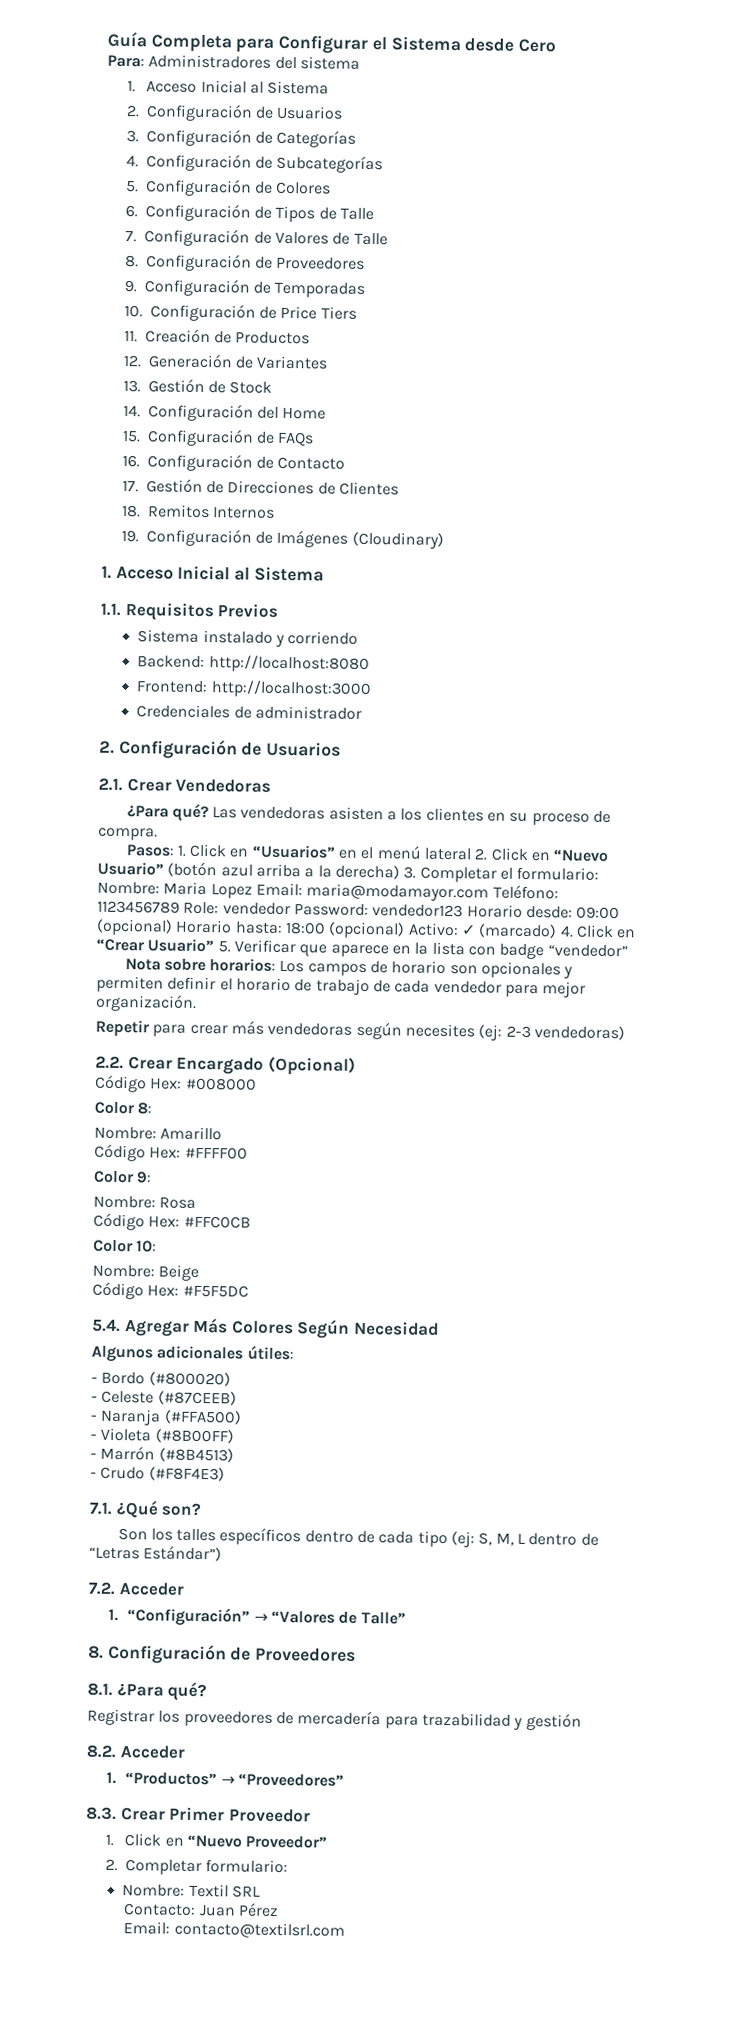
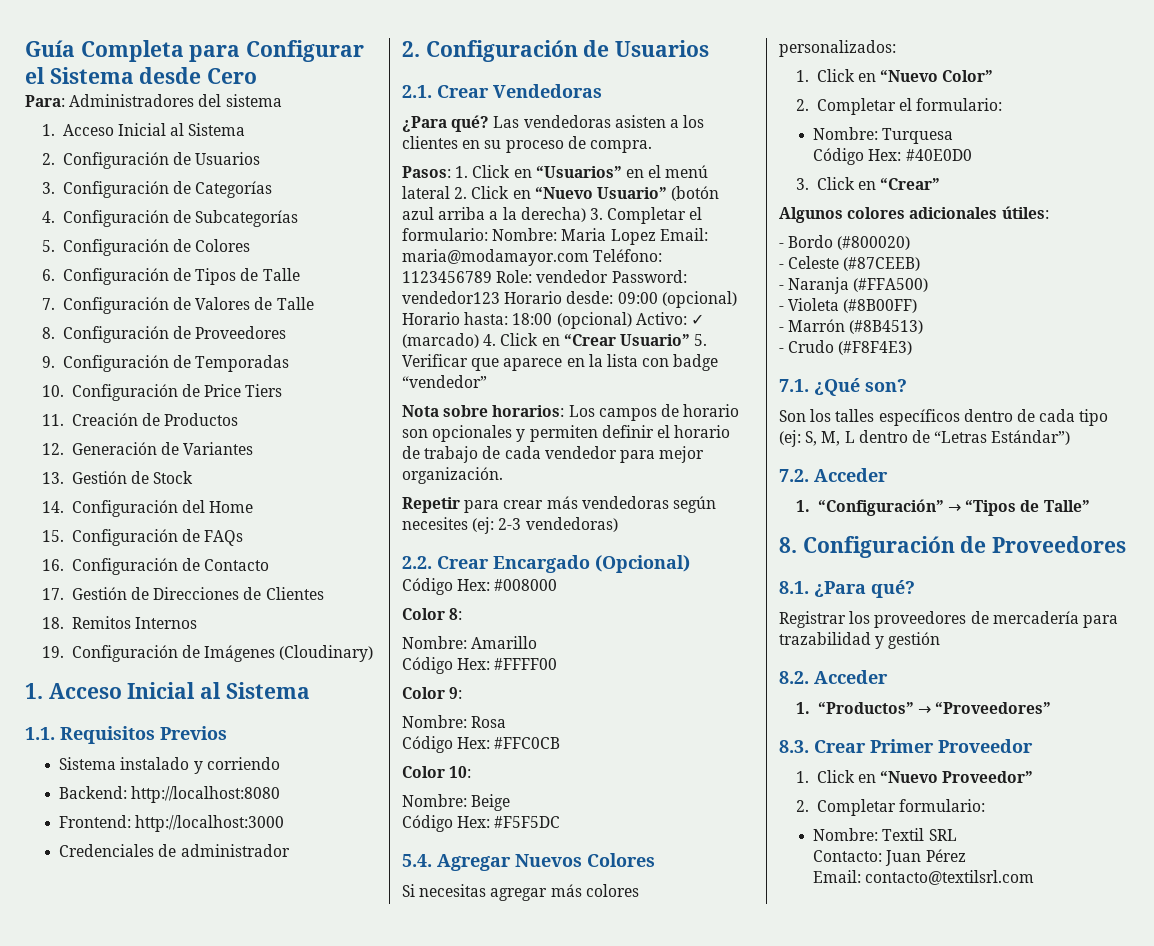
- 5.4. Agregar Más Colores Según Necesidad
+ 5.4. Agregar Nuevos Colores
+ Si necesitas agregar más colores personalizados:
+ 1. Click en “Nuevo Color”
+ 2. Completar el formulario:
+ Nombre: Turquesa
+ Código Hex: #40E0D0
+ 3. Click en “Crear”
- Algunos adicionales útiles:
+ Algunos colores adicionales útiles:
- 1. “Configuración” → “Valores de Talle”
+ 1. “Configuración” → “Tipos de Talle”

